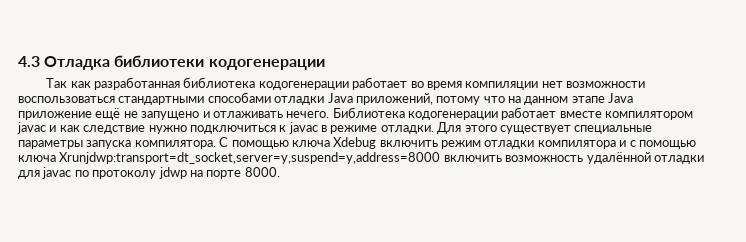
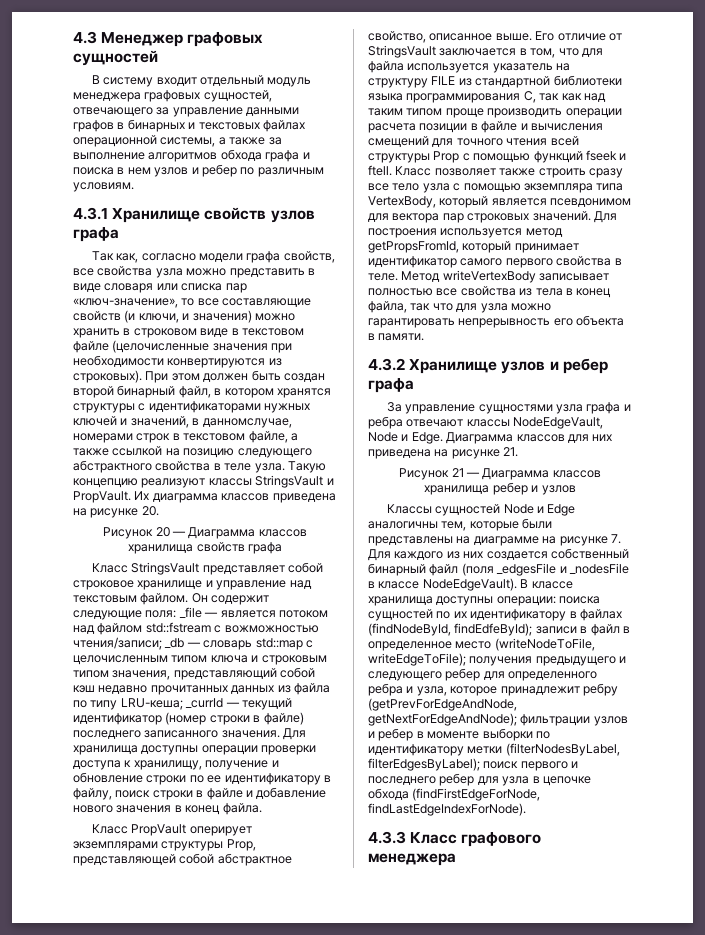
- 4.3 Отладка библиотеки кодогенерации
- Так как разработанная библиотека кодогенерации работает во время компиляции нет возможности воспользоваться стандартными способами отладки Java приложений, потому что на данном этапе Java приложение ещё не запущено и отлаживать нечего. Библиотека кодогенерации работает вместе компилятором javac и как следствие нужно подключиться к javac в режиме отладки. Для этого существует специальные параметры запуска компилятора. С помощью ключа Xdebug включить режим отладки компилятора и с помощью ключа Xrunjdwp:transport=dt_socket,server=y,suspend=y,address=8000 включить возможность удалённой отладки для javac по протоколу jdwp на порте 8000.
+ 4.3 Менеджер графовых сущностей
+ В систему входит отдельный модуль менеджера графовых сущностей, отвечающего за управление данными графов в бинарных и текстовых файлах операционной системы, а также за выполнение алгоритмов обхода графа и поиска в нем узлов и ребер по различным условиям.
+ 4.3.1 Хранилище свойств узлов графа
+ Так как, согласно модели графа свойств, все свойства узла можно представить в виде словаря или списка пар «ключ-значение», то все составляющие свойств (и ключи, и значения) можно хранить в строковом виде в текстовом файле (целочисленные значения при необходимости конвертируются из строковых). При этом должен быть создан второй бинарный файл, в котором хранятся структуры с идентификаторами нужных ключей и значений, в данномслучае, номерами строк в текстовом файле, а также ссылкой на позицию следующего абстрактного свойства в теле узла. Такую концепцию реализуют классы StringsVault и PropVault. Их диаграмма классов приведена на рисунке 20.
+ Рисунок 20 — Диаграмма классов хранилища свойств графа
+ Класс StringsVault представляет собой строковое хранилище и управление над текстовым файлом. Он содержит следующие поля: _file — является потоком над файлом std::fstream с вожможностью чтения/записи; _db — словарь std::map с целочисленным типом ключа и строковым типом значения, представляющий собой кэш недавно прочитанных данных из файла по типу LRU-кеша; _currId — текущий идентификатор (номер строки в файле) последнего записанного значения. Для хранилища доступны операции проверки доступа к хранилищу, получение и обновление строки по ее идентификатору в файлу, поиск строки в файле и добавление нового значения в конец файла.
+ Класс PropVault оперирует экземплярами структуры Prop, представляющей собой абстрактное свойство, описанное выше. Его отличие от StringsVault заключается в том, что для файла используется указатель на структуру FILE из стандартной библиотеки языка программирования C, так как над таким типом проще производить операции расчета позиции в файле и вычисления смещений для точного чтения всей структуры Prop с помощью функций fseek и ftell. Класс позволяет также строить сразу все тело узла с помощью экземпляра типа VertexBody, который является псевдонимом для вектора пар строковых значений. Для построения используется метод getPropsFromId, который принимает идентификатор самого первого свойства в теле. Метод writeVertexBody записывает полностью все свойства из тела в конец файла, так что для узла можно гарантировать непрерывность его объекта в памяти.
+ 4.3.2 Хранилище узлов и ребер графа
+ За управление сущностями узла графа и ребра отвечают классы NodeEdgeVault, Node и Edge. Диаграмма классов для них приведена на рисунке 21.
+ Рисунок 21 — Диаграмма классов хранилища ребер и узлов
+ Классы сущностей Node и Edge аналогичны тем, которые были представлены на диаграмме на рисунке 7. Для каждого из них создается собственный бинарный файл (поля _edgesFile и _nodesFile в классе NodeEdgeVault). В классе хранилища доступны операции: поиска сущностей по их идентификатору в файлах (findNodeById, findEdfeById); записи в файл в определенное место (writeNodeToFile, writeEdgeToFile); получения предыдущего и следующего ребер для определенного ребра и узла, которое принадлежит ребру (getPrevForEdgeAndNode, getNextForEdgeAndNode); фильтрации узлов и ребер в моменте выборки по идентификатору метки (filterNodesByLabel, filterEdgesByLabel); поиск первого и последнего ребер для узла в цепочке обхода (findFirstEdgeForNode, findLastEdgeIndexForNode).
+ 4.3.3 Класс графового менеджера

